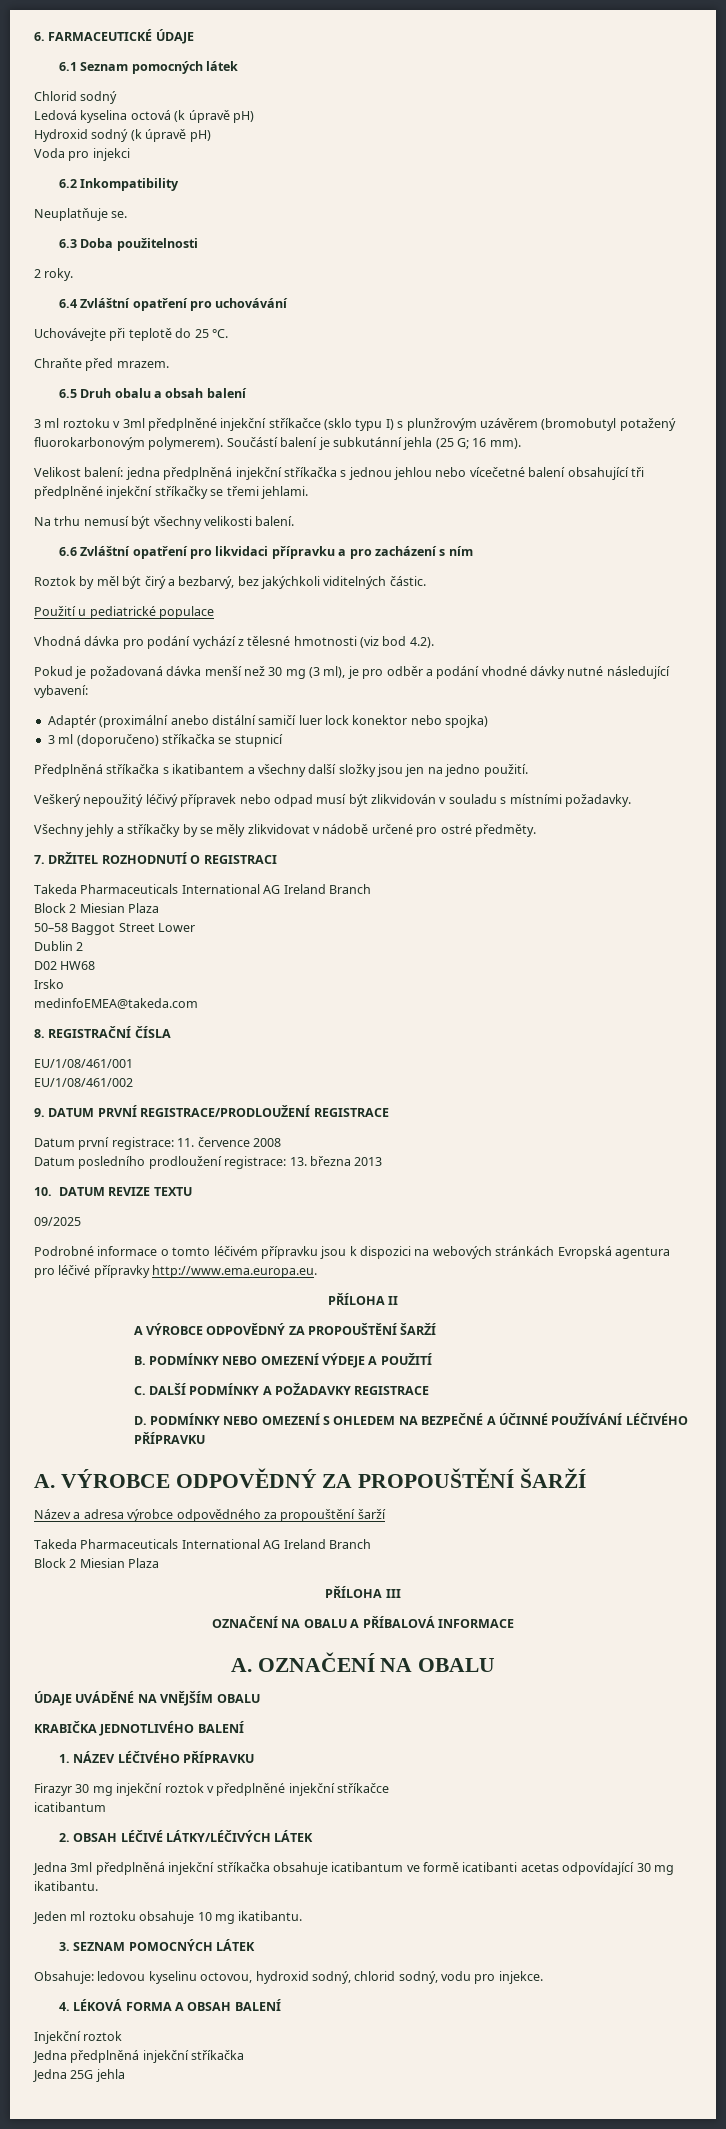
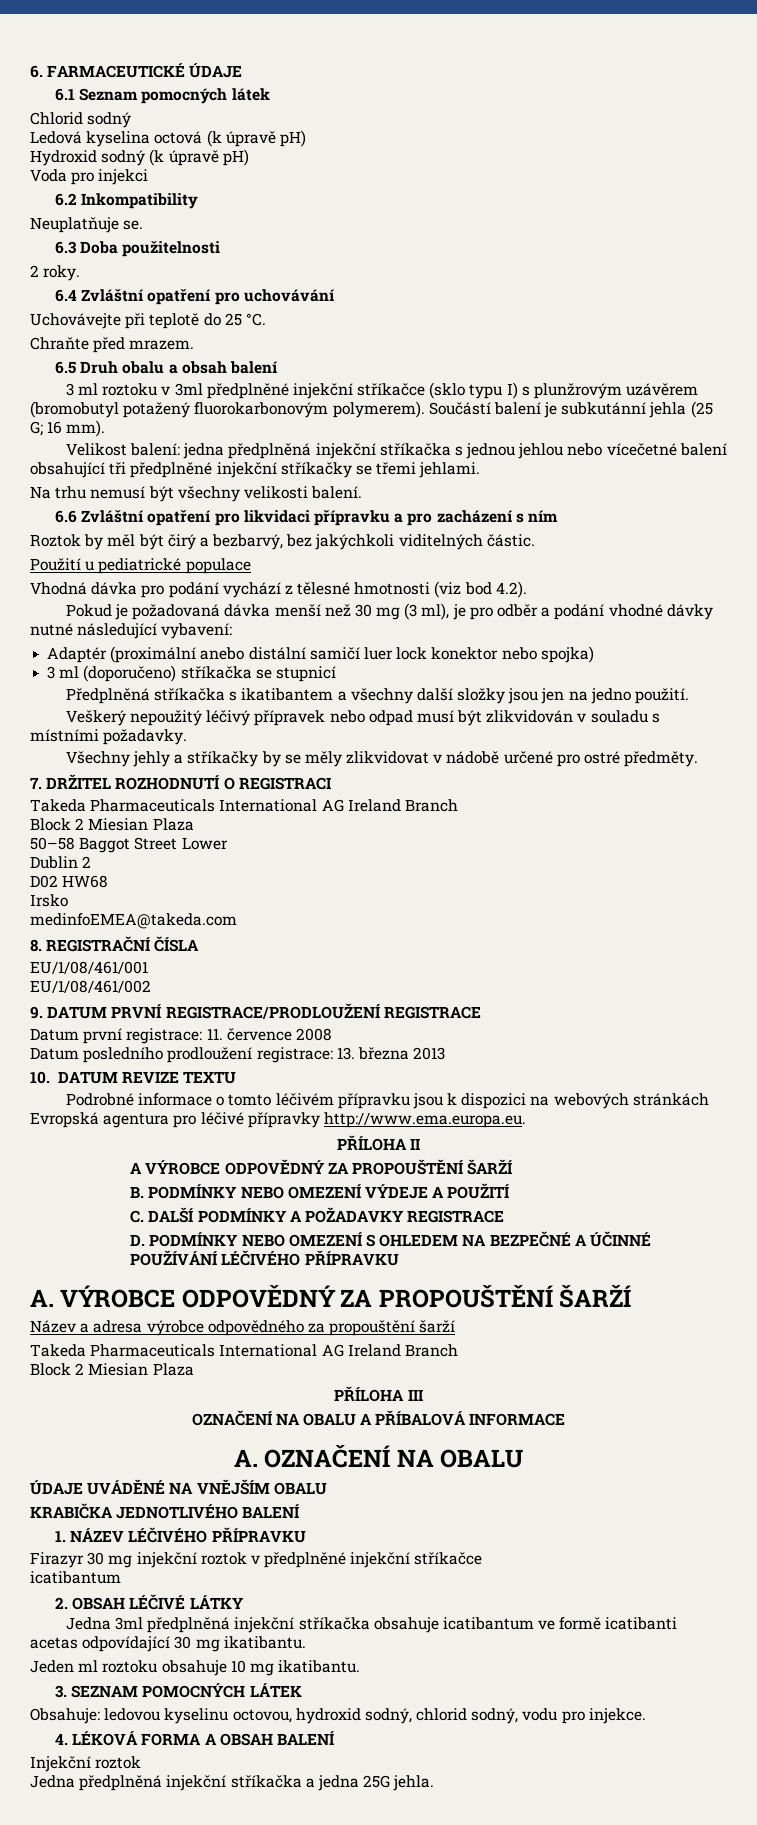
- 09/2025
- 2. OBSAH LÉČIVÉ LÁTKY/LÉČIVÝCH LÁTEK
+ 2. OBSAH LÉČIVÉ LÁTKY
- Jedna předplněná injekční stříkačka
- Jedna 25G jehla
+ Jedna předplněná injekční stříkačka a jedna 25G jehla.

